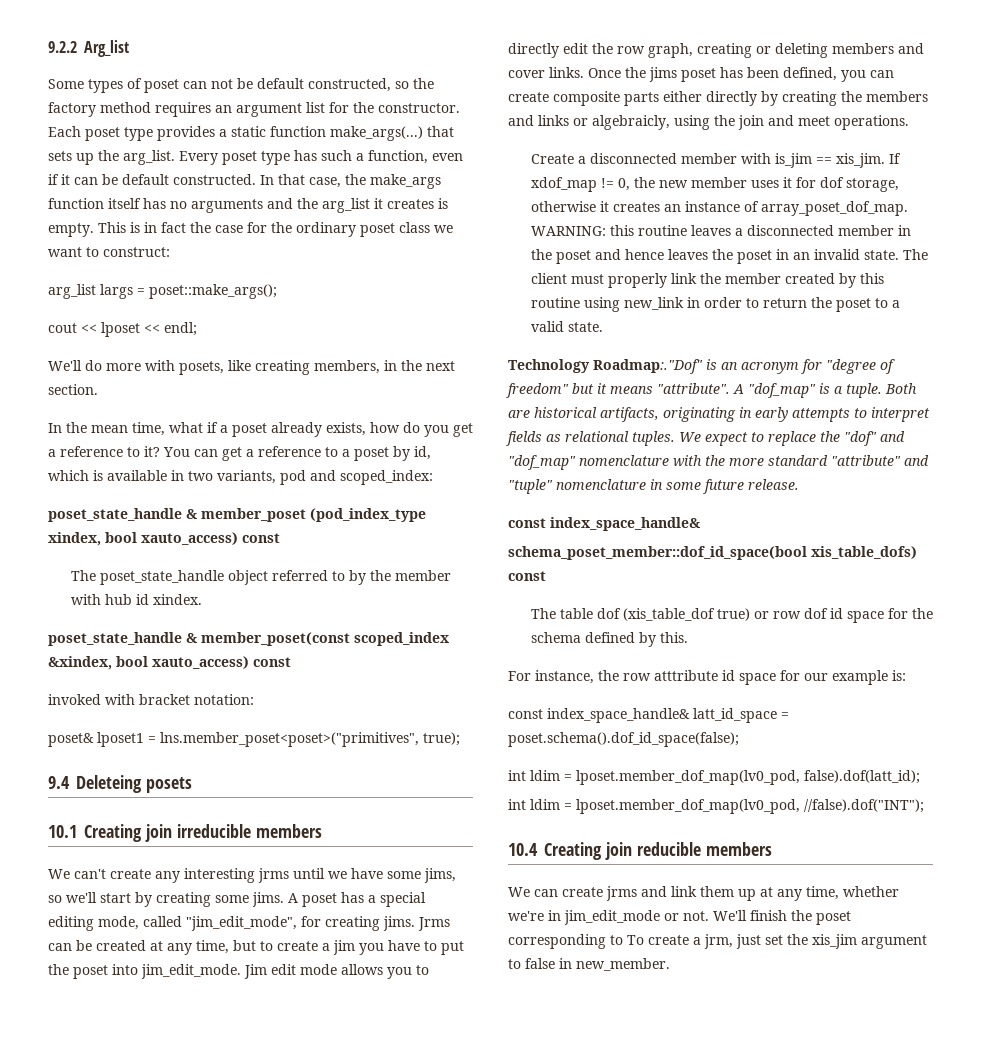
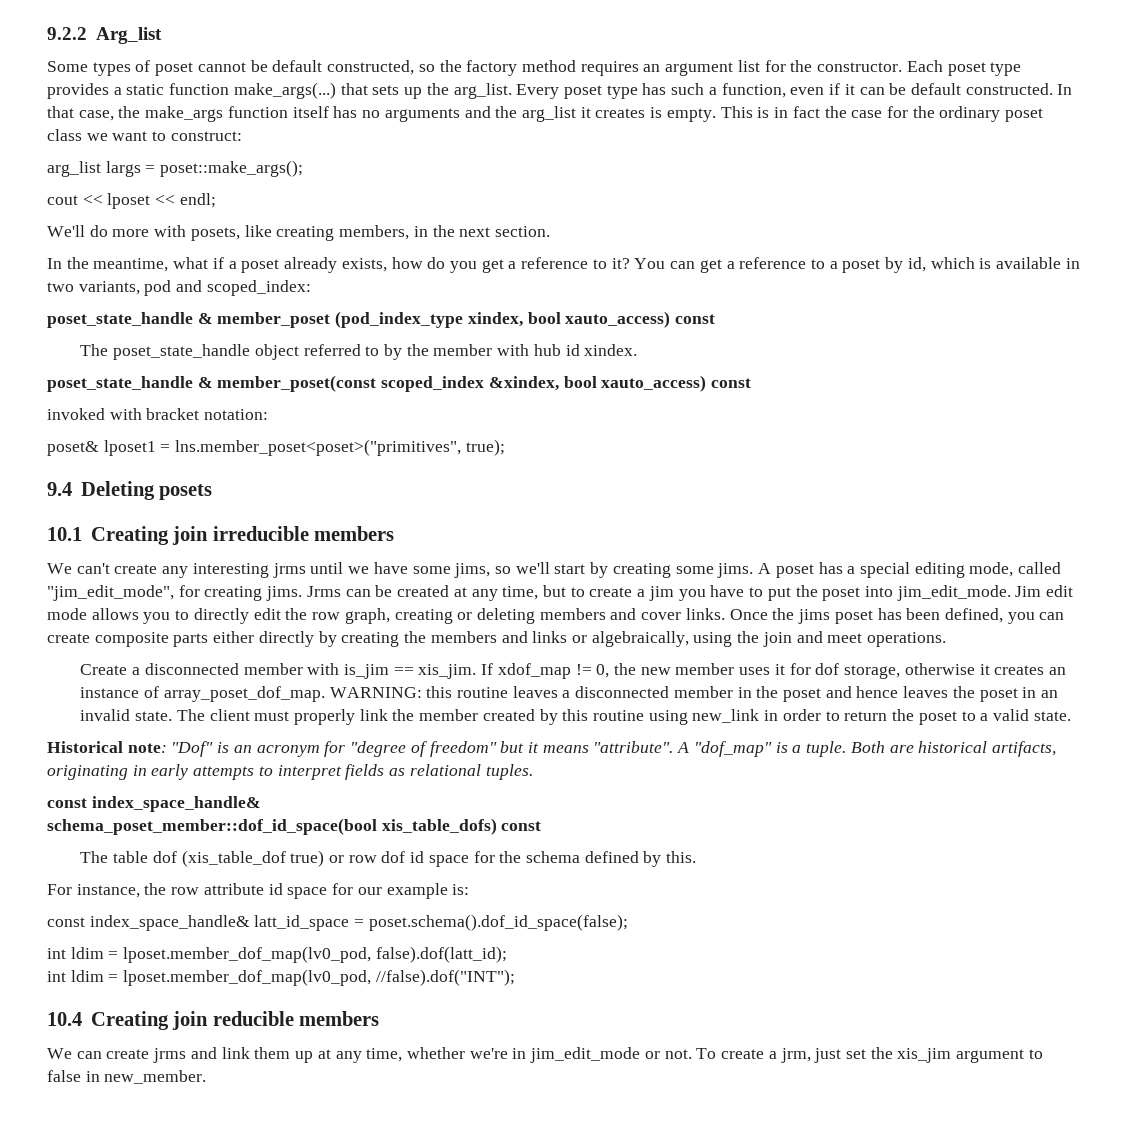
- Some types of poset can not be default constructed, so the factory method requires an argument list for the constructor.
+ Some types of poset cannot be default constructed, so the factory method requires an argument list for the constructor.
- In the mean time, what if a poset already exists, how do you get a reference to it?
+ In the meantime, what if a poset already exists, how do you get a reference to it?
- 9.4 Deleteing posets
+ 9.4 Deleting posets
- Once the jims poset has been defined, you can create composite parts either directly by creating the members and links or algebraicly, using the join and meet operations.
+ Once the jims poset has been defined, you can create composite parts either directly by creating the members and links or algebraically, using the join and meet operations.
- Technology Roadmap:."Dof" is an acronym for "degree of freedom" but it means "attribute".
+ Historical note: "Dof" is an acronym for "degree of freedom" but it means "attribute".
- We expect to replace the "dof" and "dof_map" nomenclature with the more standard "attribute" and "tuple" nomenclature in some future release.
- For instance, the row atttribute id space for our example is:
+ For instance, the row attribute id space for our example is:
- We'll finish the poset corresponding to To create a jrm, just set the xis_jim argument to false in new_member.
+ To create a jrm, just set the xis_jim argument to false in new_member.

